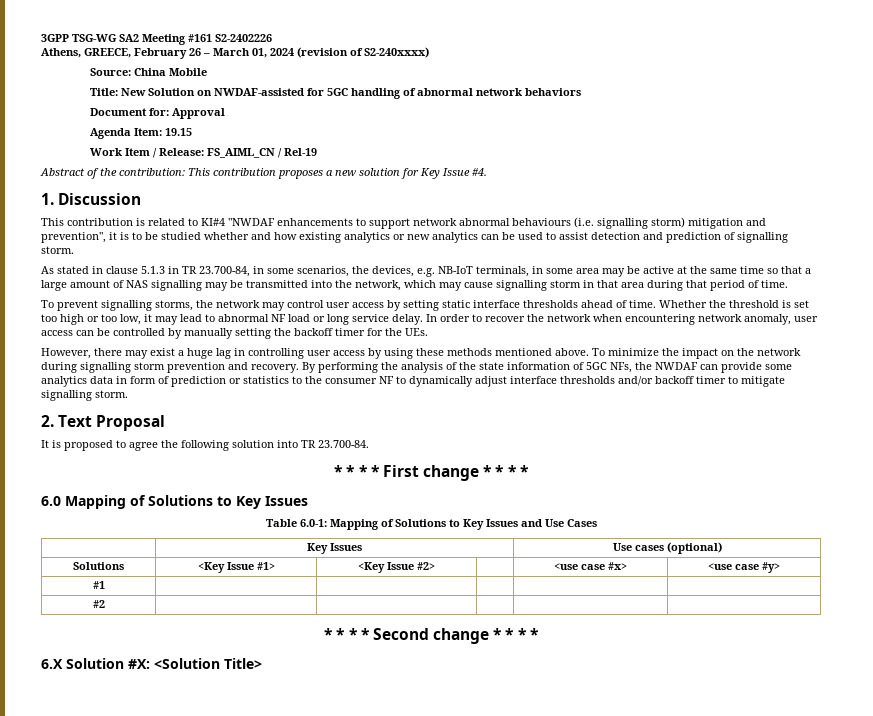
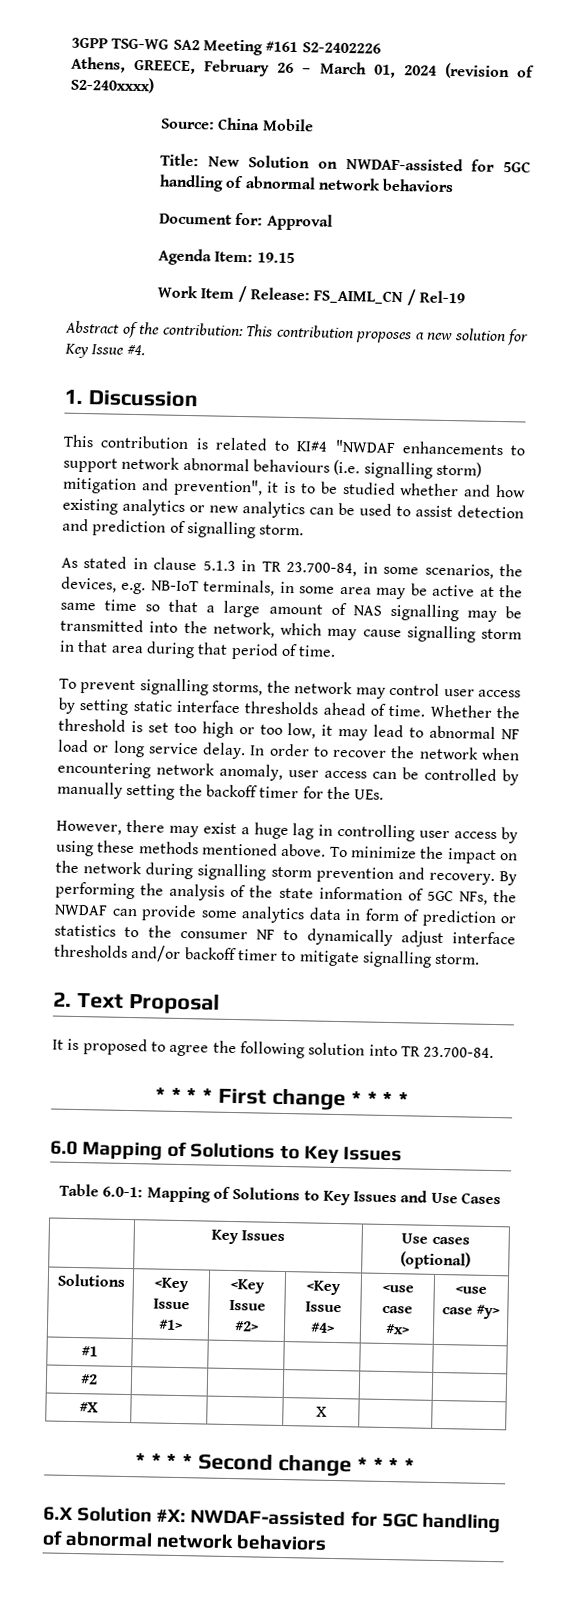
- Solutions | <Key Issue #1> | <Key Issue #2> | | <use case #x> | <use case #y>
+ Solutions | <Key Issue #1> | <Key Issue #2> | <Key Issue #4> | <use case #x> | <use case #y>
+ #X | | | X | |
- 6.X Solution #X: <Solution Title>
+ 6.X Solution #X: NWDAF-assisted for 5GC handling of abnormal network behaviors

